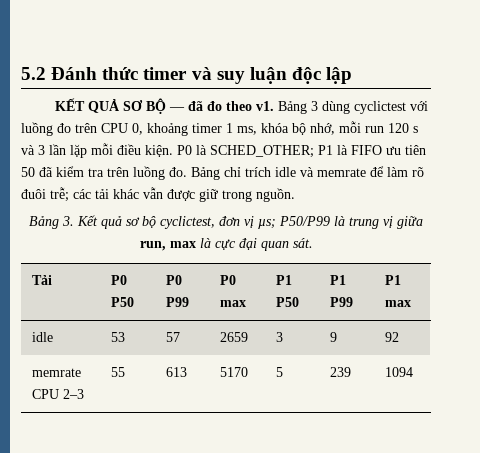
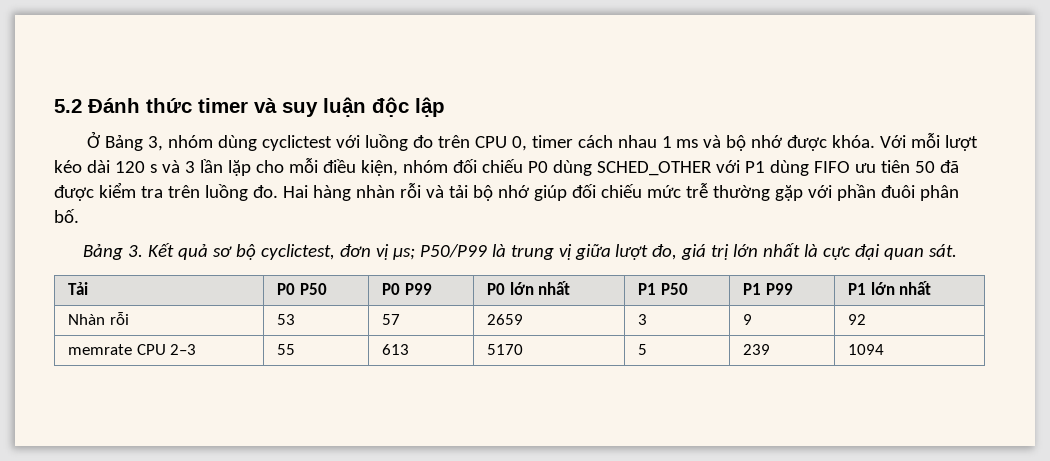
- KẾT QUẢ SƠ BỘ — đã đo theo v1. Bảng 3 dùng cyclictest với luồng đo trên CPU 0, khoảng timer 1 ms, khóa bộ nhớ, mỗi run 120 s và 3 lần lặp mỗi điều kiện. P0 là SCHED_OTHER; P1 là FIFO ưu tiên 50 đã kiểm tra trên luồng đo.
+ Ở Bảng 3, nhóm dùng cyclictest với luồng đo trên CPU 0, timer cách nhau 1 ms và bộ nhớ được khóa. Với mỗi lượt kéo dài 120 s và 3 lần lặp cho mỗi điều kiện, nhóm đối chiếu P0 dùng SCHED_OTHER với P1 dùng FIFO ưu tiên 50 đã được kiểm tra trên luồng đo.
- Bảng chỉ trích idle và memrate để làm rõ đuôi trễ; các tải khác vẫn được giữ trong nguồn.
+ Hai hàng nhàn rỗi và tải bộ nhớ giúp đối chiếu mức trễ thường gặp với phần đuôi phân bố.
- Bảng 3. Kết quả sơ bộ cyclictest, đơn vị µs; P50/P99 là trung vị giữa run, max là cực đại quan sát.
+ Bảng 3. Kết quả sơ bộ cyclictest, đơn vị µs; P50/P99 là trung vị giữa lượt đo, giá trị lớn nhất là cực đại quan sát.
- Tải | P0 P50 | P0 P99 | P0 max | P1 P50 | P1 P99 | P1 max
- idle | 53 | 57 | 2659 | 3 | 9 | 92
+ Tải | P0 P50 | P0 P99 | P0 lớn nhất | P1 P50 | P1 P99 | P1 lớn nhất
+ Nhàn rỗi | 53 | 57 | 2659 | 3 | 9 | 92

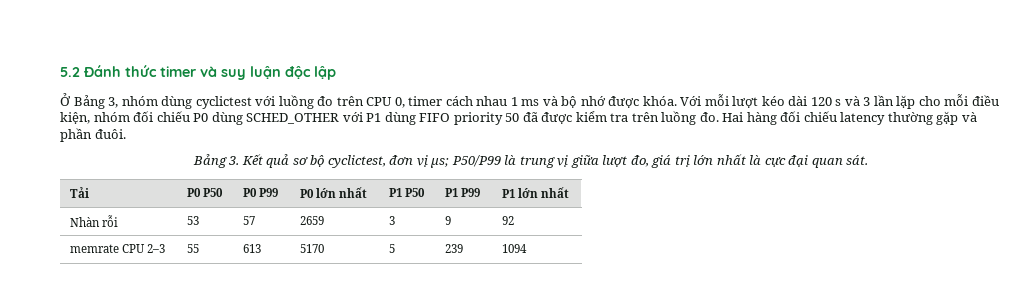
- Với mỗi lượt kéo dài 120 s và 3 lần lặp cho mỗi điều kiện, nhóm đối chiếu P0 dùng SCHED_OTHER với P1 dùng FIFO ưu tiên 50 đã được kiểm tra trên luồng đo.
+ Với mỗi lượt kéo dài 120 s và 3 lần lặp cho mỗi điều kiện, nhóm đối chiếu P0 dùng SCHED_OTHER với P1 dùng FIFO priority 50 đã được kiểm tra trên luồng đo.
- Hai hàng nhàn rỗi và tải bộ nhớ giúp đối chiếu mức trễ thường gặp với phần đuôi phân bố.
+ Hai hàng đối chiếu latency thường gặp và phần đuôi.

